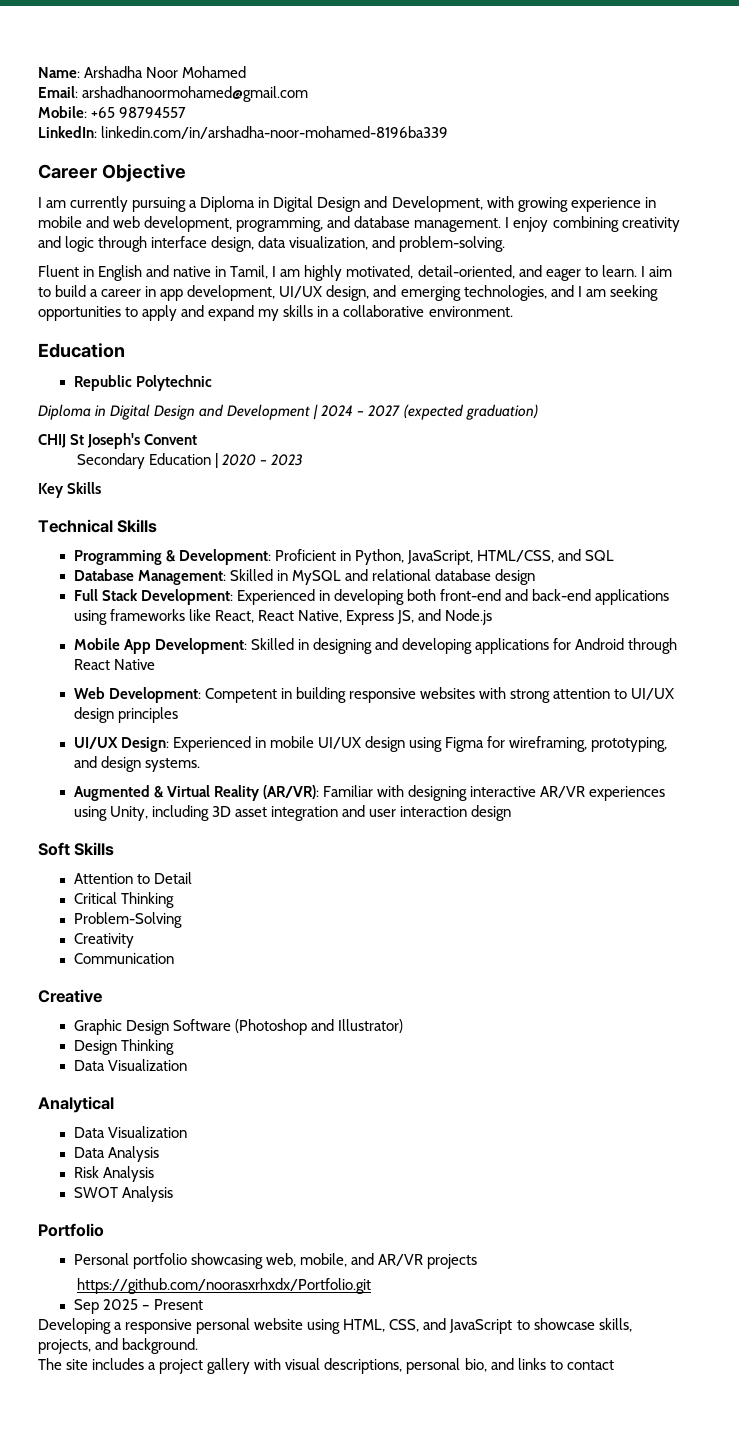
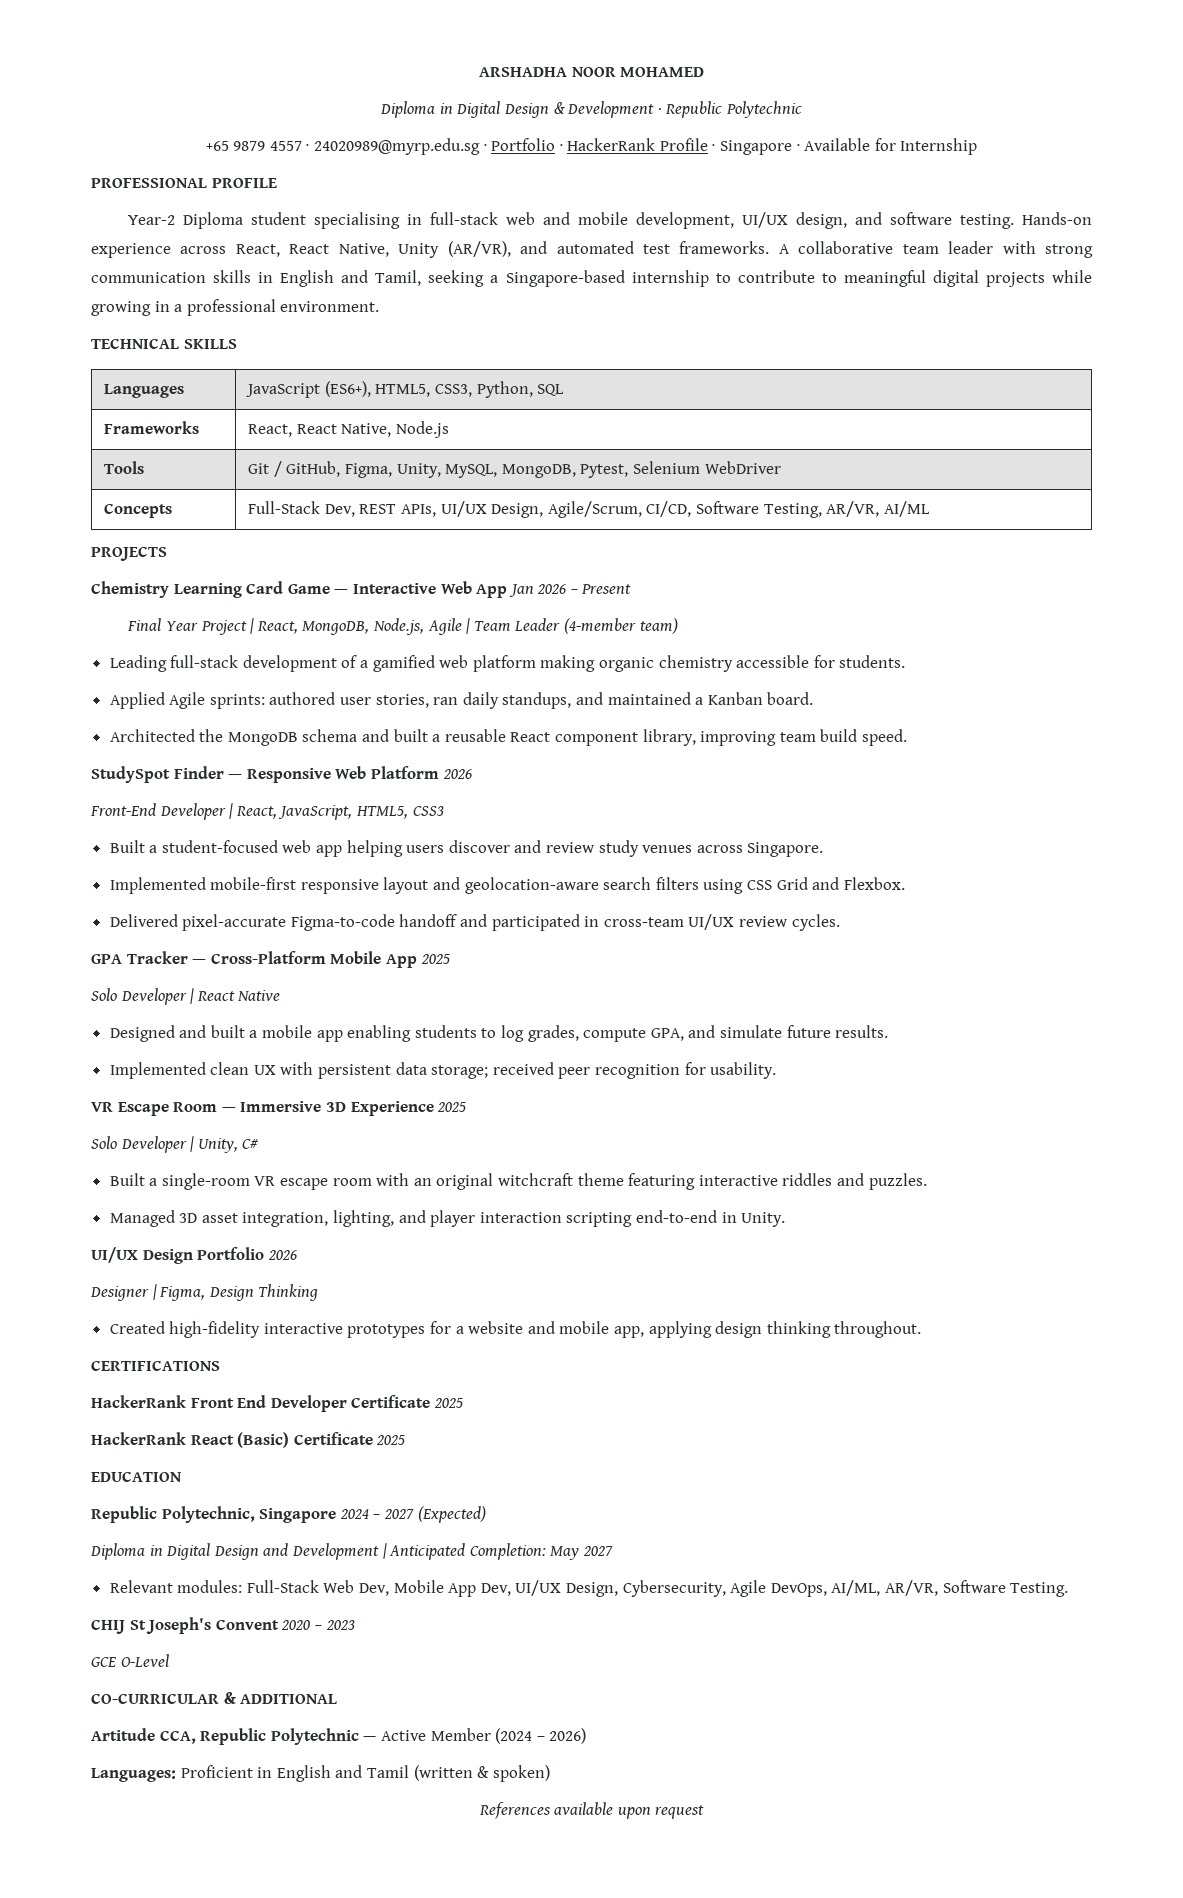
- Name: Arshadha Noor Mohamed
- Email: arshadhanoormohamed@gmail.com
- Mobile: +65 98794557
- LinkedIn: linkedin.com/in/arshadha-noor-mohamed-8196ba339
- Career Objective
- I am currently pursuing a Diploma in Digital Design and Development, with growing experience in mobile and web development, programming, and database management. I enjoy combining creativity and logic through interface design, data visualization, and problem-solving.
- Fluent in English and native in Tamil, I am highly motivated, detail-oriented, and eager to learn. I aim to build a career in app development, UI/UX design, and emerging technologies, and I am seeking opportunities to apply and expand my skills in a collaborative environment.
- Education
- Republic Polytechnic
+ ARSHADHA NOOR MOHAMED
+ Diploma in Digital Design & Development · Republic Polytechnic
+ +65 9879 4557 · 24020989@myrp.edu.sg · Portfolio · HackerRank Profile · Singapore · Available for Internship
+ PROFESSIONAL PROFILE
+ Year-2 Diploma student specialising in full-stack web and mobile development, UI/UX design, and software testing. Hands-on experience across React, React Native, Unity (AR/VR), and automated test frameworks. A collaborative team leader with strong communication skills in English and Tamil, seeking a Singapore-based internship to contribute to meaningful digital projects while growing in a professional environment.
+ TECHNICAL SKILLS
+ Languages | JavaScript (ES6+), HTML5, CSS3, Python, SQL
+ Frameworks | React, React Native, Node.js
+ Tools | Git / GitHub, Figma, Unity, MySQL, MongoDB, Pytest, Selenium WebDriver
+ Concepts | Full-Stack Dev, REST APIs, UI/UX Design, Agile/Scrum, CI/CD, Software Testing, AR/VR, AI/ML
+ PROJECTS
+ Chemistry Learning Card Game — Interactive Web App Jan 2026 – Present
+ Final Year Project | React, MongoDB, Node.js, Agile | Team Leader (4-member team)
+ Leading full-stack development of a gamified web platform making organic chemistry accessible for students.
+ Applied Agile sprints: authored user stories, ran daily standups, and maintained a Kanban board.
+ Architected the MongoDB schema and built a reusable React component library, improving team build speed.
+ StudySpot Finder — Responsive Web Platform 2026
+ Front-End Developer | React, JavaScript, HTML5, CSS3
+ Built a student-focused web app helping users discover and review study venues across Singapore.
+ Implemented mobile-first responsive layout and geolocation-aware search filters using CSS Grid and Flexbox.
+ Delivered pixel-accurate Figma-to-code handoff and participated in cross-team UI/UX review cycles.
+ GPA Tracker — Cross-Platform Mobile App 2025
+ Solo Developer | React Native
+ Designed and built a mobile app enabling students to log grades, compute GPA, and simulate future results.
+ Implemented clean UX with persistent data storage; received peer recognition for usability.
+ VR Escape Room — Immersive 3D Experience 2025
+ Solo Developer | Unity, C#
+ Built a single-room VR escape room with an original witchcraft theme featuring interactive riddles and puzzles.
+ Managed 3D asset integration, lighting, and player interaction scripting end-to-end in Unity.
+ UI/UX Design Portfolio 2026
+ Designer | Figma, Design Thinking
+ Created high-fidelity interactive prototypes for a website and mobile app, applying design thinking throughout.
+ CERTIFICATIONS
+ HackerRank Front End Developer Certificate 2025
+ HackerRank React (Basic) Certificate 2025
+ EDUCATION
+ Republic Polytechnic, Singapore 2024 – 2027 (Expected)
- Diploma in Digital Design and Development | 2024 – 2027 (expected graduation)
+ Diploma in Digital Design and Development | Anticipated Completion: May 2027
+ Relevant modules: Full-Stack Web Dev, Mobile App Dev, UI/UX Design, Cybersecurity, Agile DevOps, AI/ML, AR/VR, Software Testing.
- CHIJ St Joseph's Convent
- Secondary Education | 2020 – 2023
+ CHIJ St Joseph's Convent 2020 – 2023
- Key Skills
- Technical Skills
- Programming & Development: Proficient in Python, JavaScript, HTML/CSS, and SQL
- Database Management: Skilled in MySQL and relational database design
- Full Stack Development: Experienced in developing both front-end and back-end applications using frameworks like React, React Native, Express JS, and Node.js
- Mobile App Development: Skilled in designing and developing applications for Android through React Native
- Web Development: Competent in building responsive websites with strong attention to UI/UX design principles
- UI/UX Design: Experienced in mobile UI/UX design using Figma for wireframing, prototyping, and design systems.
- Augmented & Virtual Reality (AR/VR): Familiar with designing interactive AR/VR experiences using Unity, including 3D asset integration and user interaction design
- Soft Skills
- Attention to Detail
- Critical Thinking
- Problem-Solving
- Creativity
- Communication
- Creative
- Graphic Design Software (Photoshop and Illustrator)
- Design Thinking
- Data Visualization
- Analytical
- Data Visualization
- Data Analysis
- Risk Analysis
- SWOT Analysis
- Portfolio
- Personal portfolio showcasing web, mobile, and AR/VR projects
- https://github.com/noorasxrhxdx/Portfolio.git
- Sep 2025 – Present
- Developing a responsive personal website using HTML, CSS, and JavaScript to showcase skills, projects, and background.
- The site includes a project gallery with visual descriptions, personal bio, and links to contact
+ GCE O-Level
+ CO-CURRICULAR & ADDITIONAL
+ Artitude CCA, Republic Polytechnic — Active Member (2024 – 2026)
+ Languages: Proficient in English and Tamil (written & spoken)
+ References available upon request

